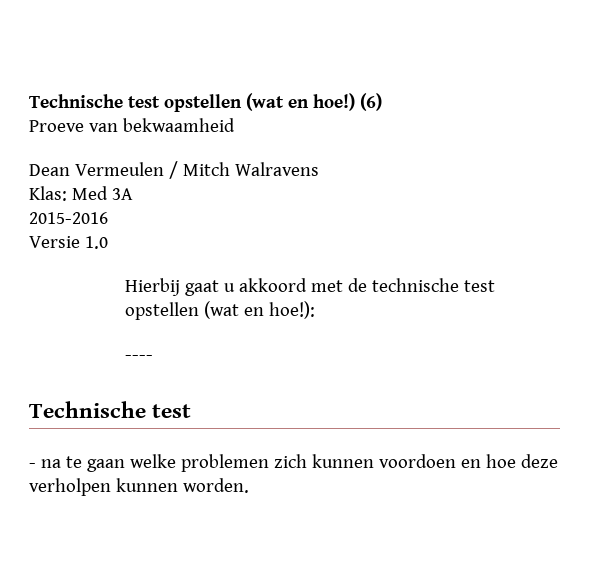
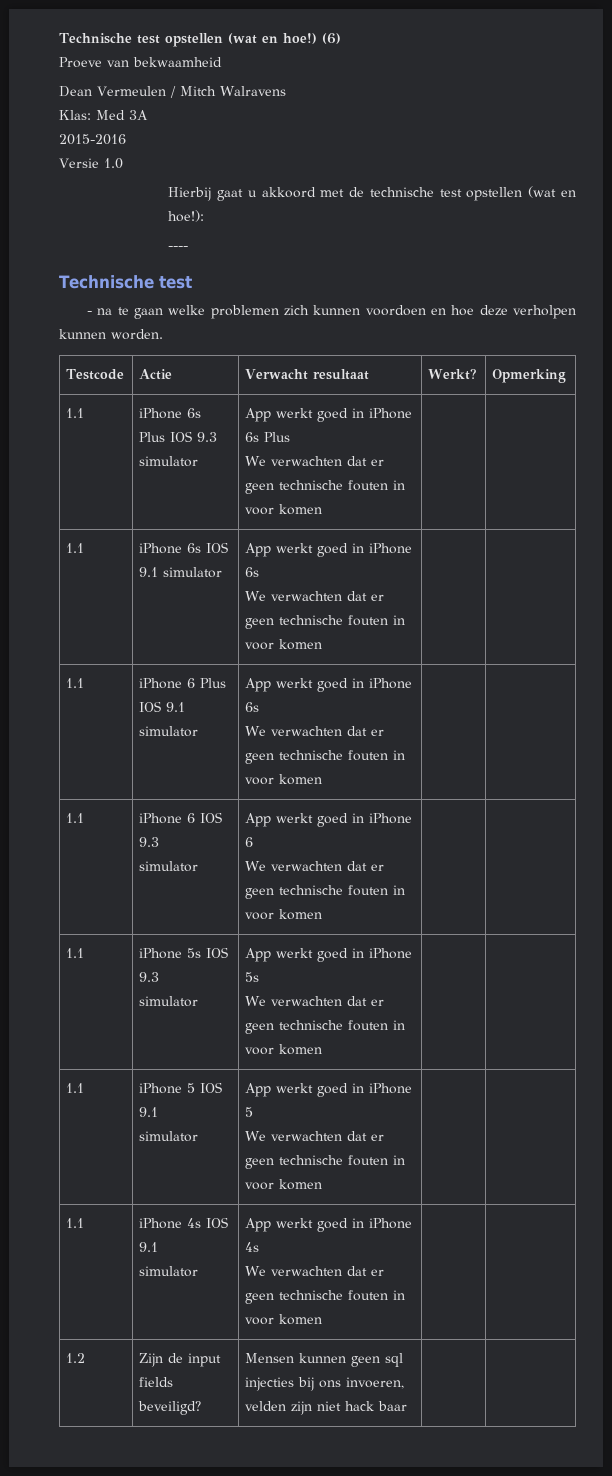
+ Testcode | Actie | Verwacht resultaat | Werkt? | Opmerking
+ 1.1 | iPhone 6s Plus IOS 9.3 simulator | App werkt goed in iPhone 6s Plus
+ We verwachten dat er geen technische fouten in voor komen | |
+ 1.1 | iPhone 6s IOS 9.1 simulator | App werkt goed in iPhone 6s
+ We verwachten dat er geen technische fouten in voor komen | |
+ 1.1 | iPhone 6 Plus IOS 9.1 simulator | App werkt goed in iPhone 6s
+ We verwachten dat er geen technische fouten in voor komen | |
+ 1.1 | iPhone 6 IOS 9.3
+ simulator | App werkt goed in iPhone 6
+ We verwachten dat er geen technische fouten in voor komen | |
+ 1.1 | iPhone 5s IOS 9.3
+ simulator | App werkt goed in iPhone 5s
+ We verwachten dat er geen technische fouten in voor komen | |
+ 1.1 | iPhone 5 IOS 9.1
+ simulator | App werkt goed in iPhone 5
+ We verwachten dat er geen technische fouten in voor komen | |
+ 1.1 | iPhone 4s IOS 9.1
+ simulator | App werkt goed in iPhone 4s
+ We verwachten dat er geen technische fouten in voor komen | |
+ 1.2 | Zijn de input fields beveiligd? | Mensen kunnen geen sql injecties bij ons invoeren, velden zijn niet hack baar | |

